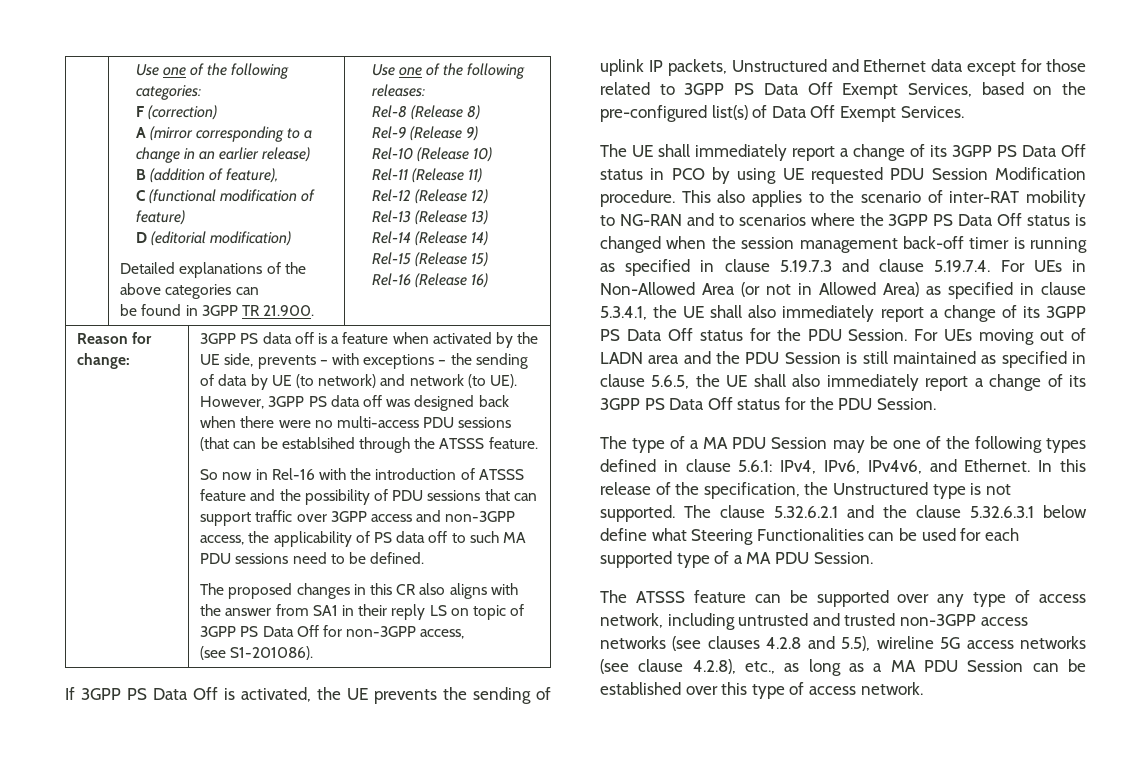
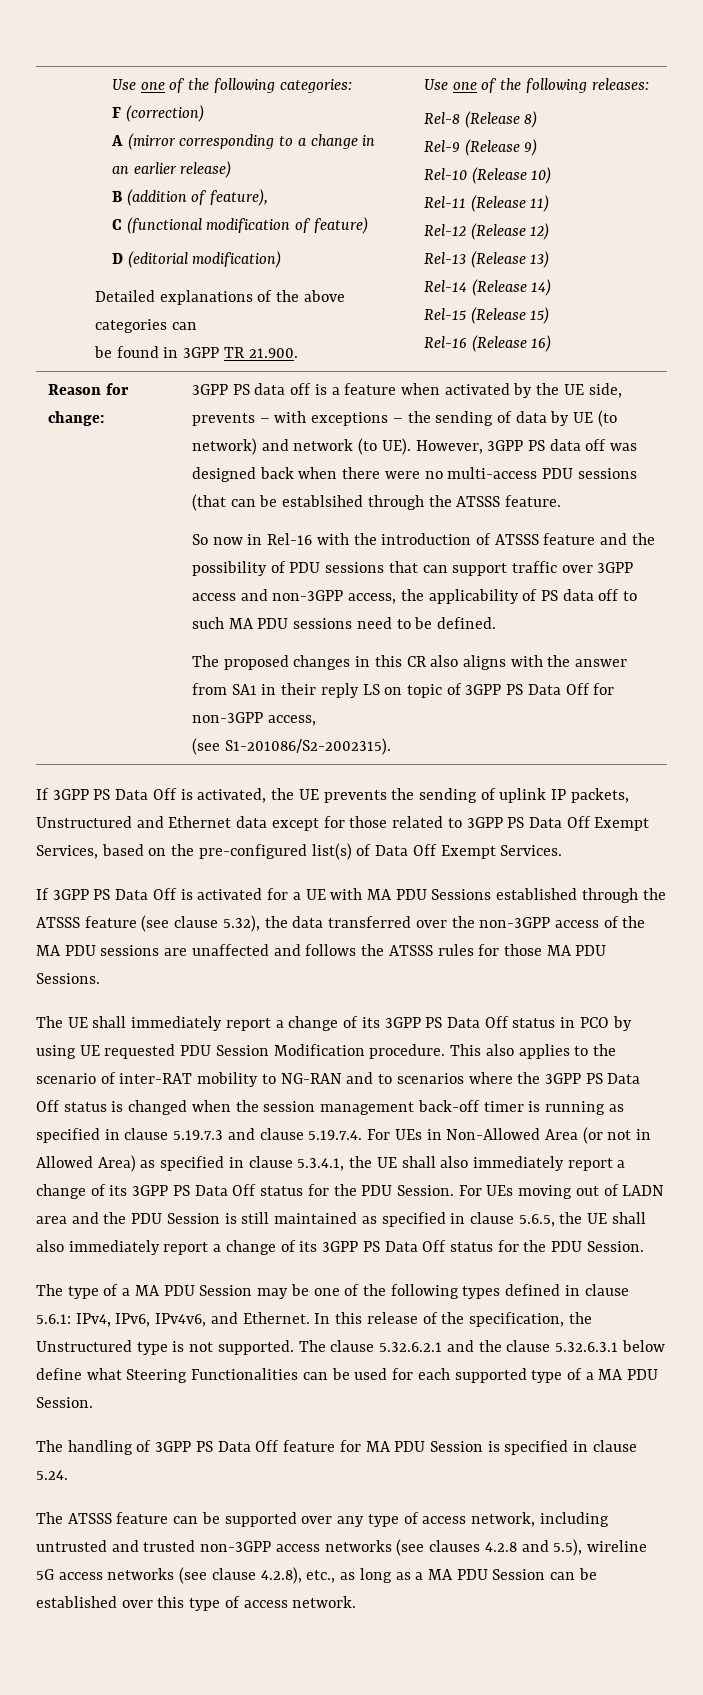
- (see S1-201086).
+ (see S1-201086/S2-2002315).
+ If 3GPP PS Data Off is activated for a UE with MA PDU Sessions established through the ATSSS feature (see clause 5.32), the data transferred over the non-3GPP access of the MA PDU sessions are unaffected and follows the ATSSS rules for those MA PDU Sessions.
+ The handling of 3GPP PS Data Off feature for MA PDU Session is specified in clause 5.24.

